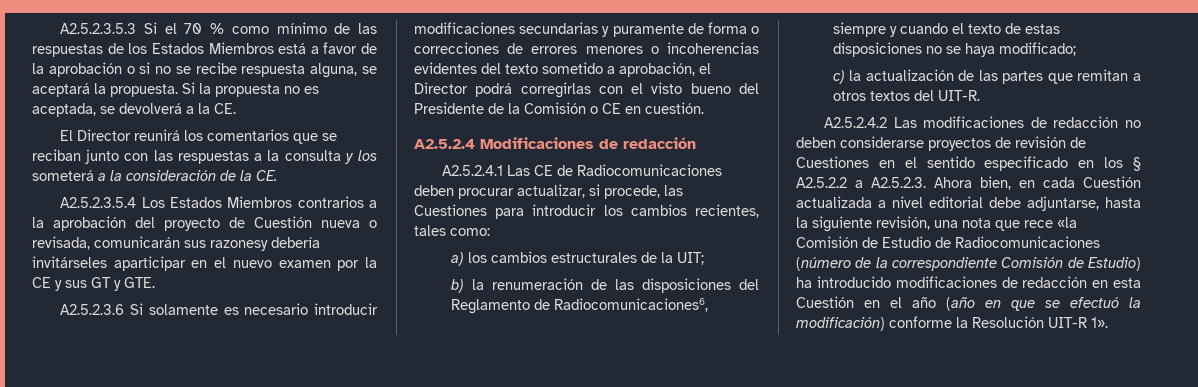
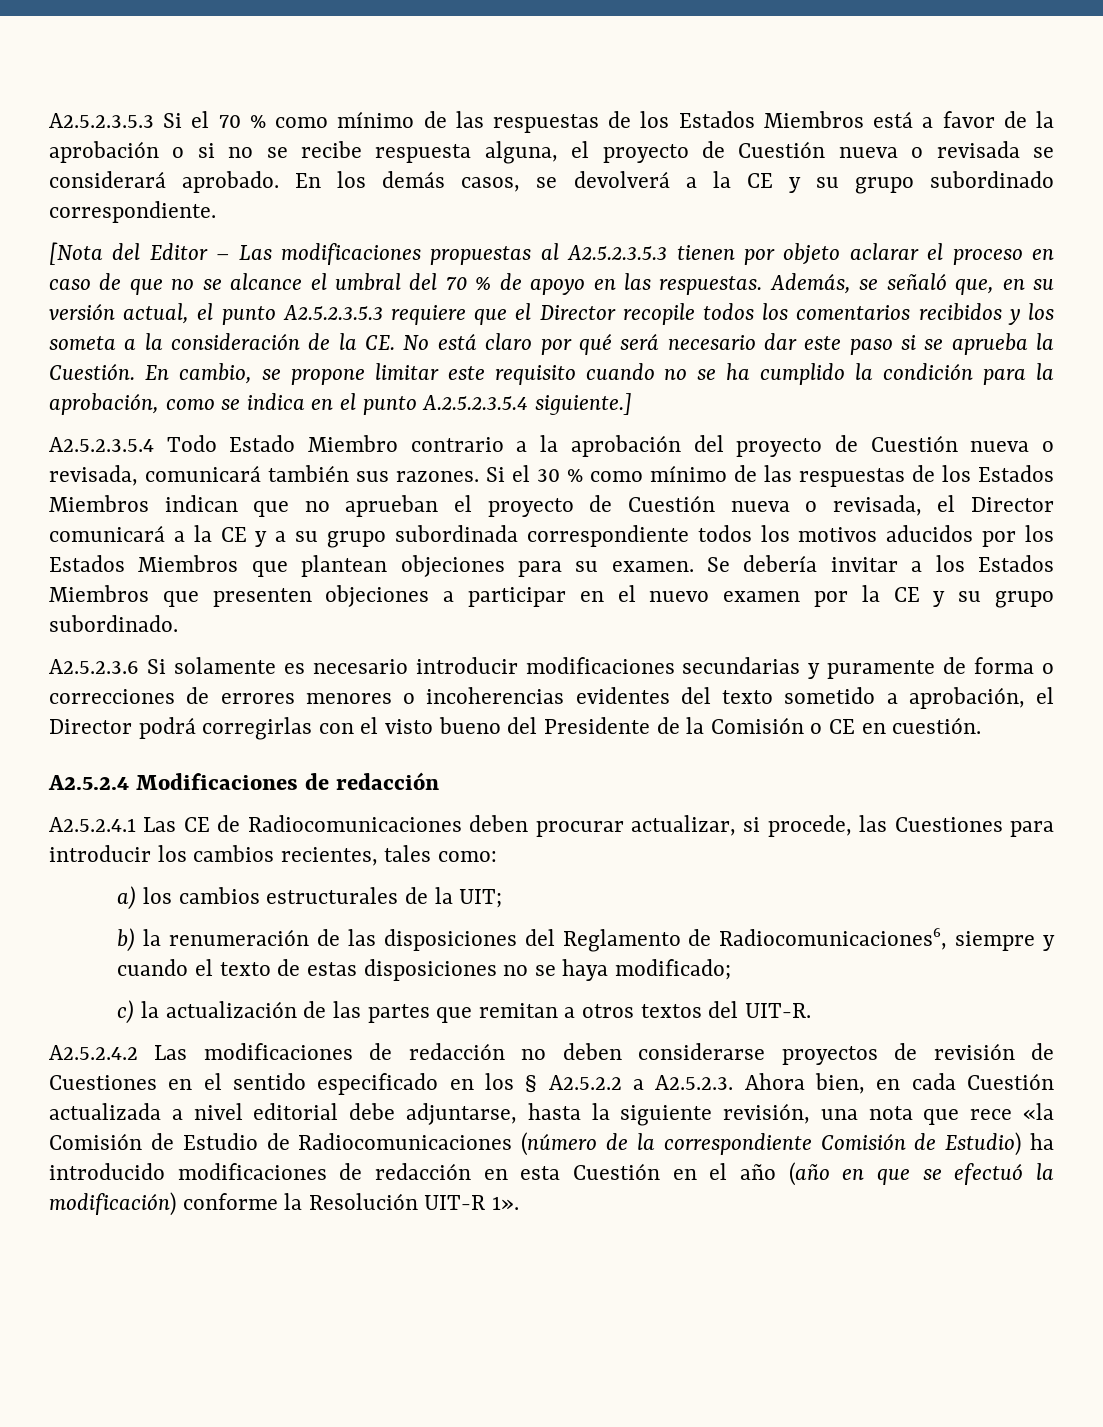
- A2.5.2.3.5.3 Si el 70 % como mínimo de las respuestas de los Estados Miembros está a favor de la aprobación o si no se recibe respuesta alguna, se aceptará la propuesta. Si la propuesta no es aceptada, se devolverá a la CE.
- El Director reunirá los comentarios que se reciban junto con las respuestas a la consulta y los someterá a la consideración de la CE.
- A2.5.2.3.5.4 Los Estados Miembros contrarios a la aprobación del proyecto de Cuestión nueva o revisada, comunicarán sus razonesy debería invitárseles aparticipar en el nuevo examen por la CE y sus GT y GTE.
+ A2.5.2.3.5.3 Si el 70 % como mínimo de las respuestas de los Estados Miembros está a favor de la aprobación o si no se recibe respuesta alguna, el proyecto de Cuestión nueva o revisada se considerará aprobado. En los demás casos, se devolverá a la CE y su grupo subordinado correspondiente.
+ [Nota del Editor – Las modificaciones propuestas al A2.5.2.3.5.3 tienen por objeto aclarar el proceso en caso de que no se alcance el umbral del 70 % de apoyo en las respuestas. Además, se señaló que, en su versión actual, el punto A2.5.2.3.5.3 requiere que el Director recopile todos los comentarios recibidos y los someta a la consideración de la CE. No está claro por qué será necesario dar este paso si se aprueba la Cuestión. En cambio, se propone limitar este requisito cuando no se ha cumplido la condición para la aprobación, como se indica en el punto A.2.5.2.3.5.4 siguiente.]
+ A2.5.2.3.5.4 Todo Estado Miembro contrario a la aprobación del proyecto de Cuestión nueva o revisada, comunicará también sus razones. Si el 30 % como mínimo de las respuestas de los Estados Miembros indican que no aprueban el proyecto de Cuestión nueva o revisada, el Director comunicará a la CE y a su grupo subordinada correspondiente todos los motivos aducidos por los Estados Miembros que plantean objeciones para su examen. Se debería invitar a los Estados Miembros que presenten objeciones a participar en el nuevo examen por la CE y su grupo subordinado.

